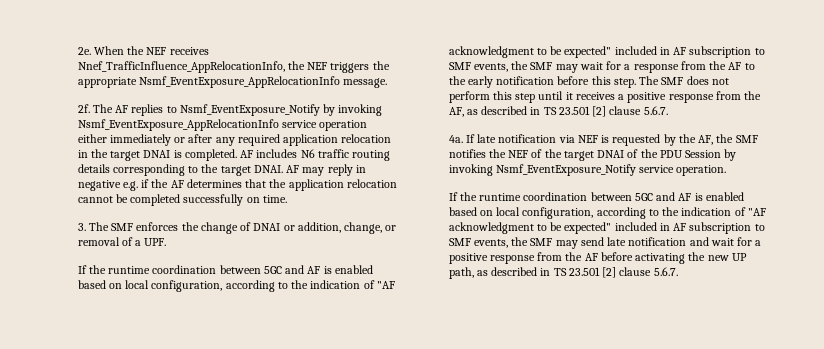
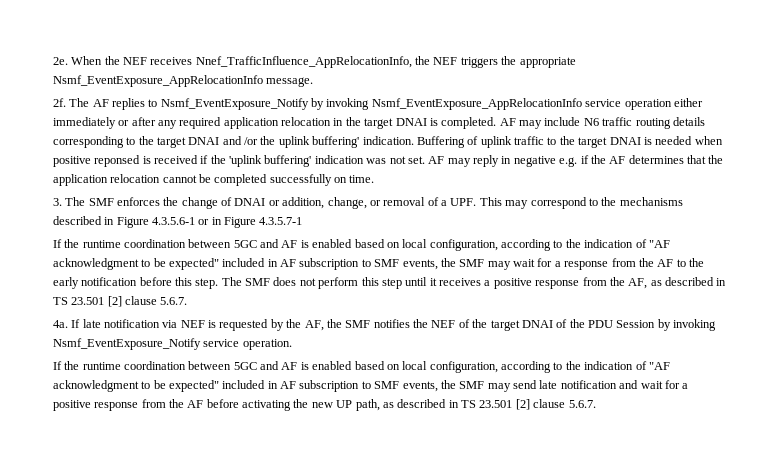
- AF includes N6 traffic routing details corresponding to the target DNAI.
+ AF may include N6 traffic routing details corresponding to the target DNAI and /or the uplink buffering' indication. Buffering of uplink traffic to the target DNAI is needed when positive reponsed is received if the 'uplink buffering' indication was not set.
- 3. The SMF enforces the change of DNAI or addition, change, or removal of a UPF.
+ 3. The SMF enforces the change of DNAI or addition, change, or removal of a UPF. This may correspond to the mechanisms described in Figure 4.3.5.6-1 or in Figure 4.3.5.7-1

